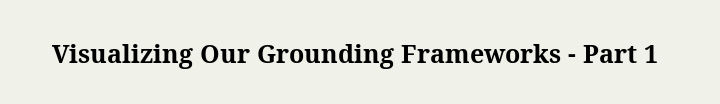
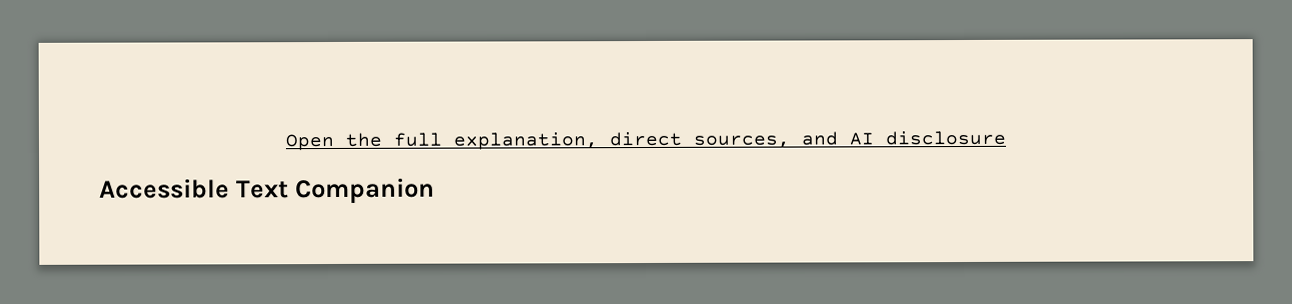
- Visualizing Our Grounding Frameworks - Part 1
+ Open the full explanation, direct sources, and AI disclosure
+ Accessible Text Companion

